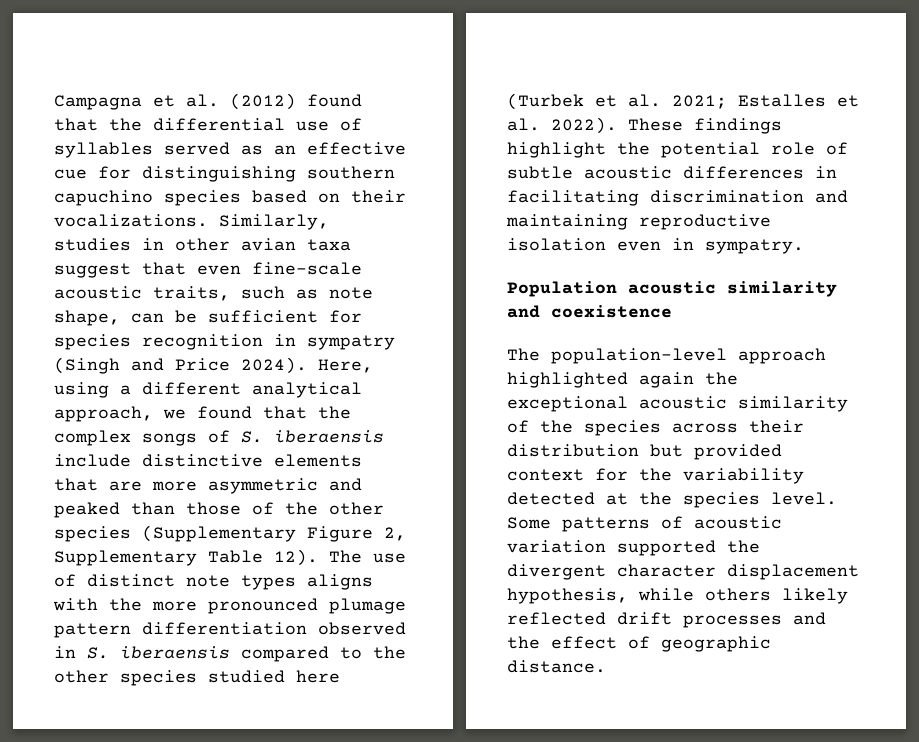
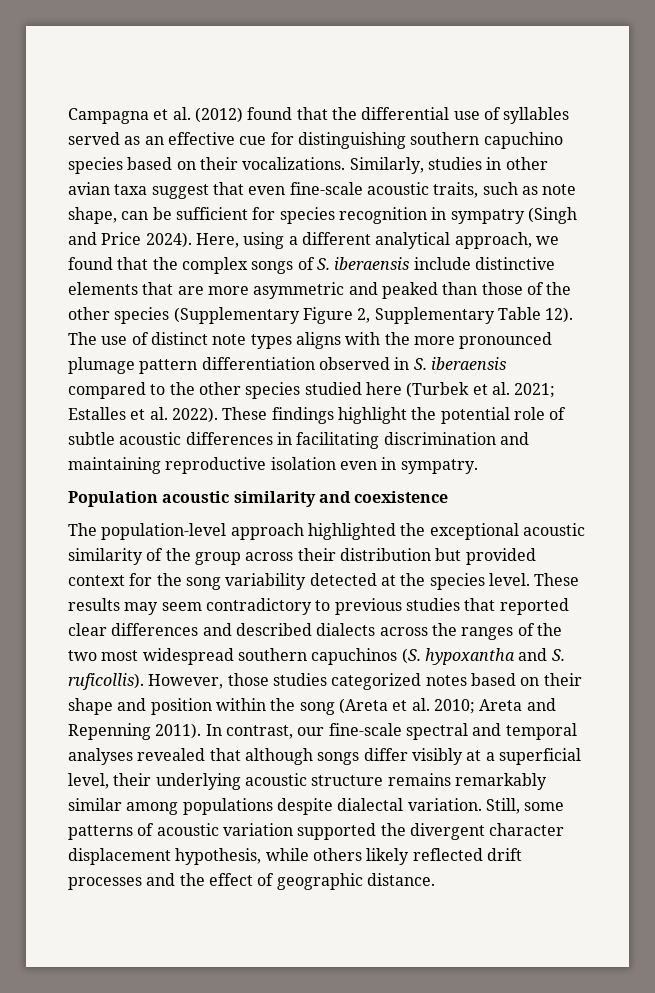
- The population-level approach highlighted again the exceptional acoustic similarity of the species across their distribution but provided context for the variability detected at the species level.
+ The population-level approach highlighted the exceptional acoustic similarity of the group across their distribution but provided context for the song variability detected at the species level.
- Some patterns of acoustic variation supported the divergent character displacement hypothesis, while others likely reflected drift processes and the effect of geographic distance.
+ These results may seem contradictory to previous studies that reported clear differences and described dialects across the ranges of the two most widespread southern capuchinos (S. hypoxantha and S. ruficollis). However, those studies categorized notes based on their shape and position within the song (Areta et al. 2010; Areta and Repenning 2011). In contrast, our fine-scale spectral and temporal analyses revealed that although songs differ visibly at a superficial level, their underlying acoustic structure remains remarkably similar among populations despite dialectal variation. Still, some patterns of acoustic variation supported the divergent character displacement hypothesis, while others likely reflected drift processes and the effect of geographic distance.

